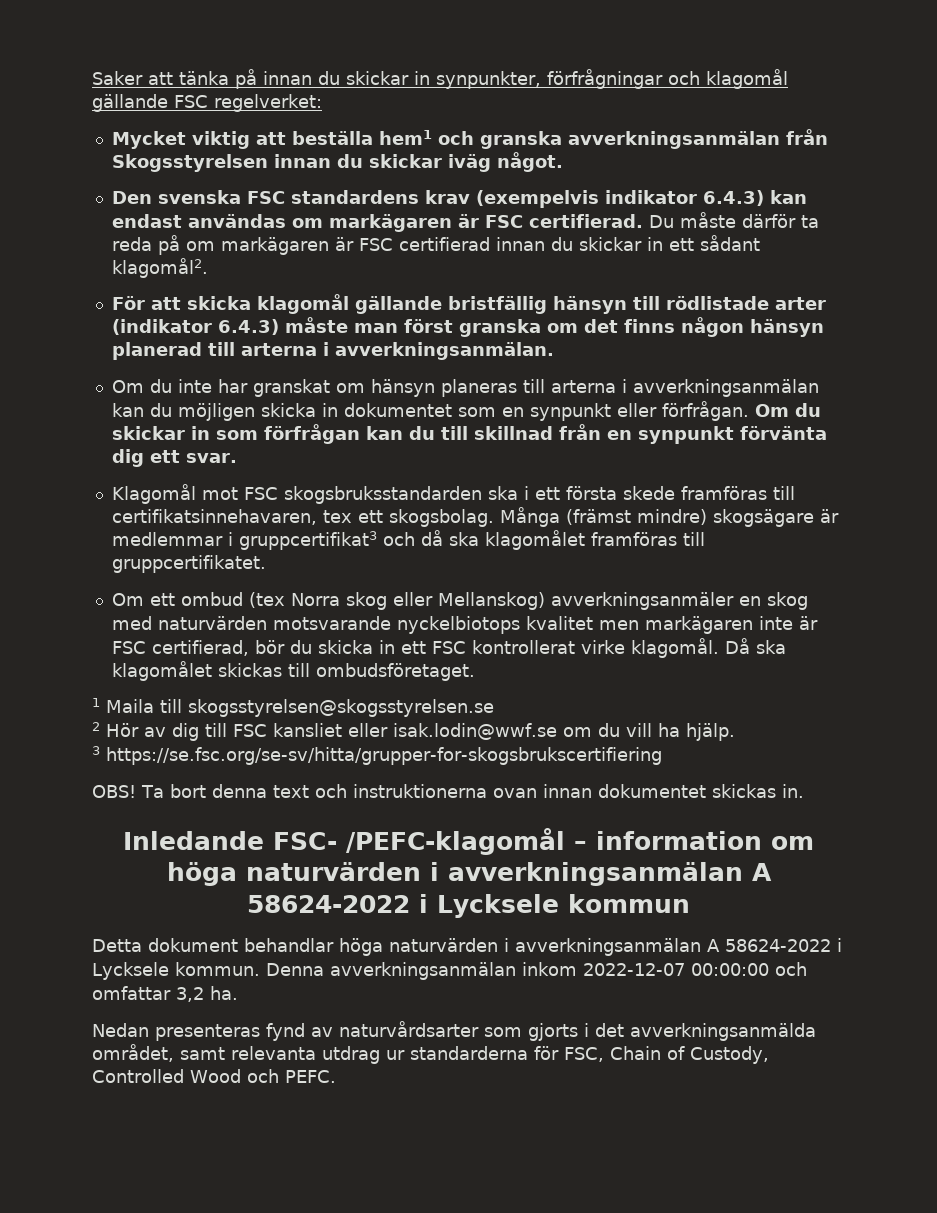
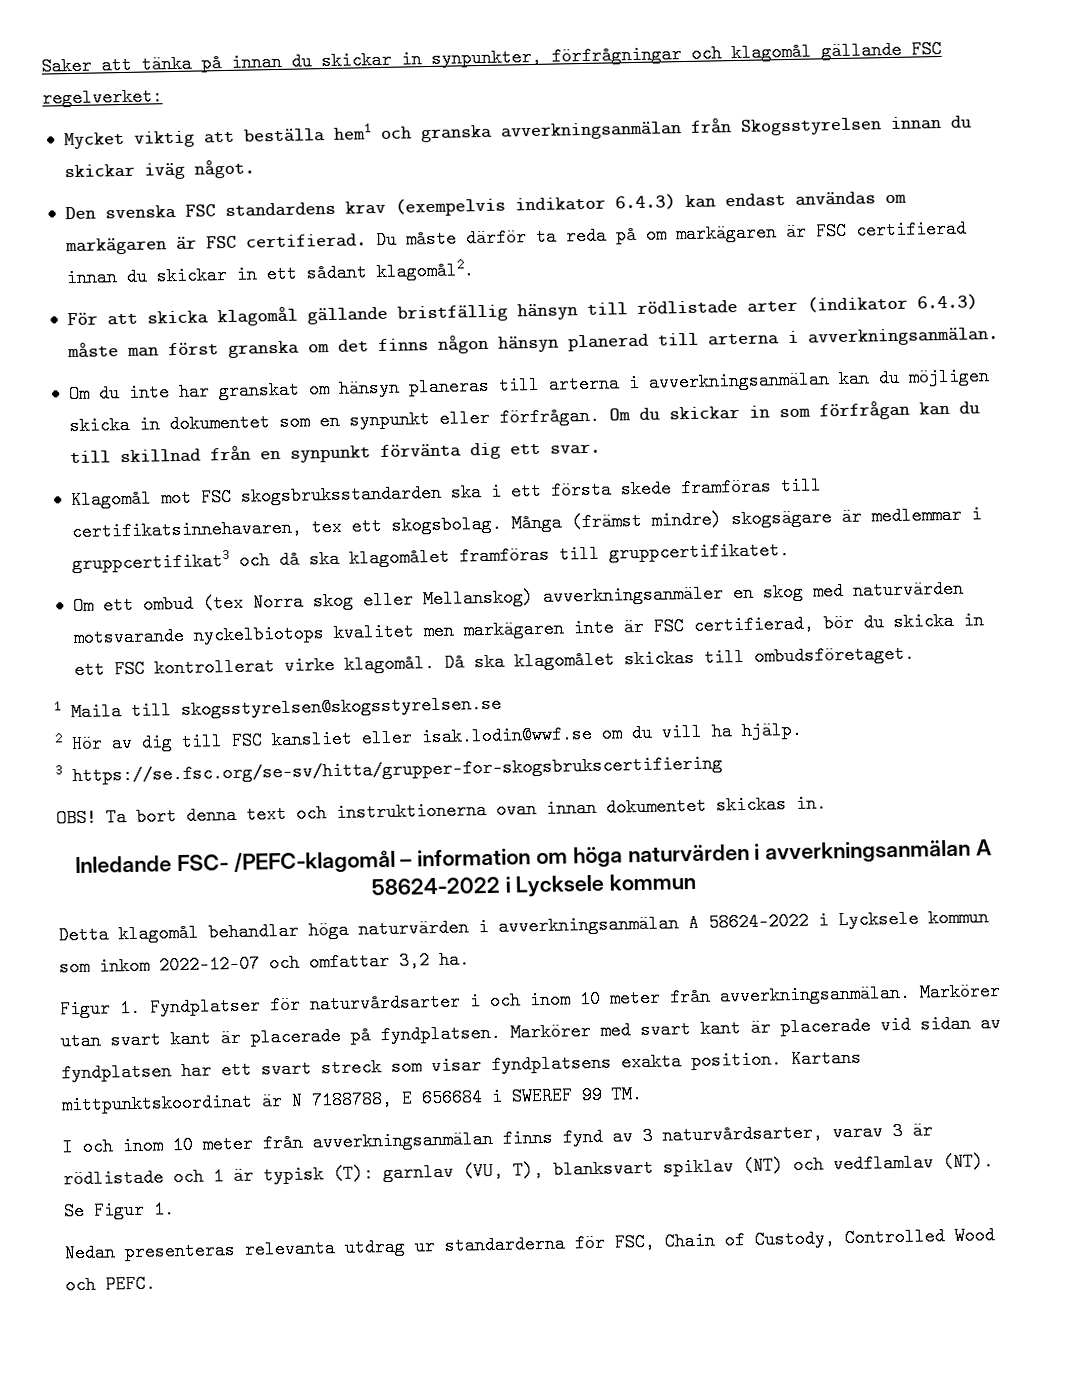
- Detta dokument behandlar höga naturvärden i avverkningsanmälan A 58624-2022 i Lycksele kommun. Denna avverkningsanmälan inkom 2022-12-07 00:00:00 och omfattar 3,2 ha.
+ Detta klagomål behandlar höga naturvärden i avverkningsanmälan A 58624-2022 i Lycksele kommun som inkom 2022-12-07 och omfattar 3,2 ha.
- Nedan presenteras fynd av naturvårdsarter som gjorts i det avverkningsanmälda området, samt relevanta utdrag ur standarderna för FSC, Chain of Custody, Controlled Wood och PEFC.
+ Figur 1. Fyndplatser för naturvårdsarter i och inom 10 meter från avverkningsanmälan. Markörer utan svart kant är placerade på fyndplatsen. Markörer med svart kant är placerade vid sidan av fyndplatsen har ett svart streck som visar fyndplatsens exakta position. Kartans mittpunktskoordinat är N 7188788, E 656684 i SWEREF 99 TM.
+ I och inom 10 meter från avverkningsanmälan finns fynd av 3 naturvårdsarter, varav 3 är rödlistade och 1 är typisk (T): garnlav (VU, T), blanksvart spiklav (NT) och vedflamlav (NT). Se Figur 1.
+ Nedan presenteras relevanta utdrag ur standarderna för FSC, Chain of Custody, Controlled Wood och PEFC.

